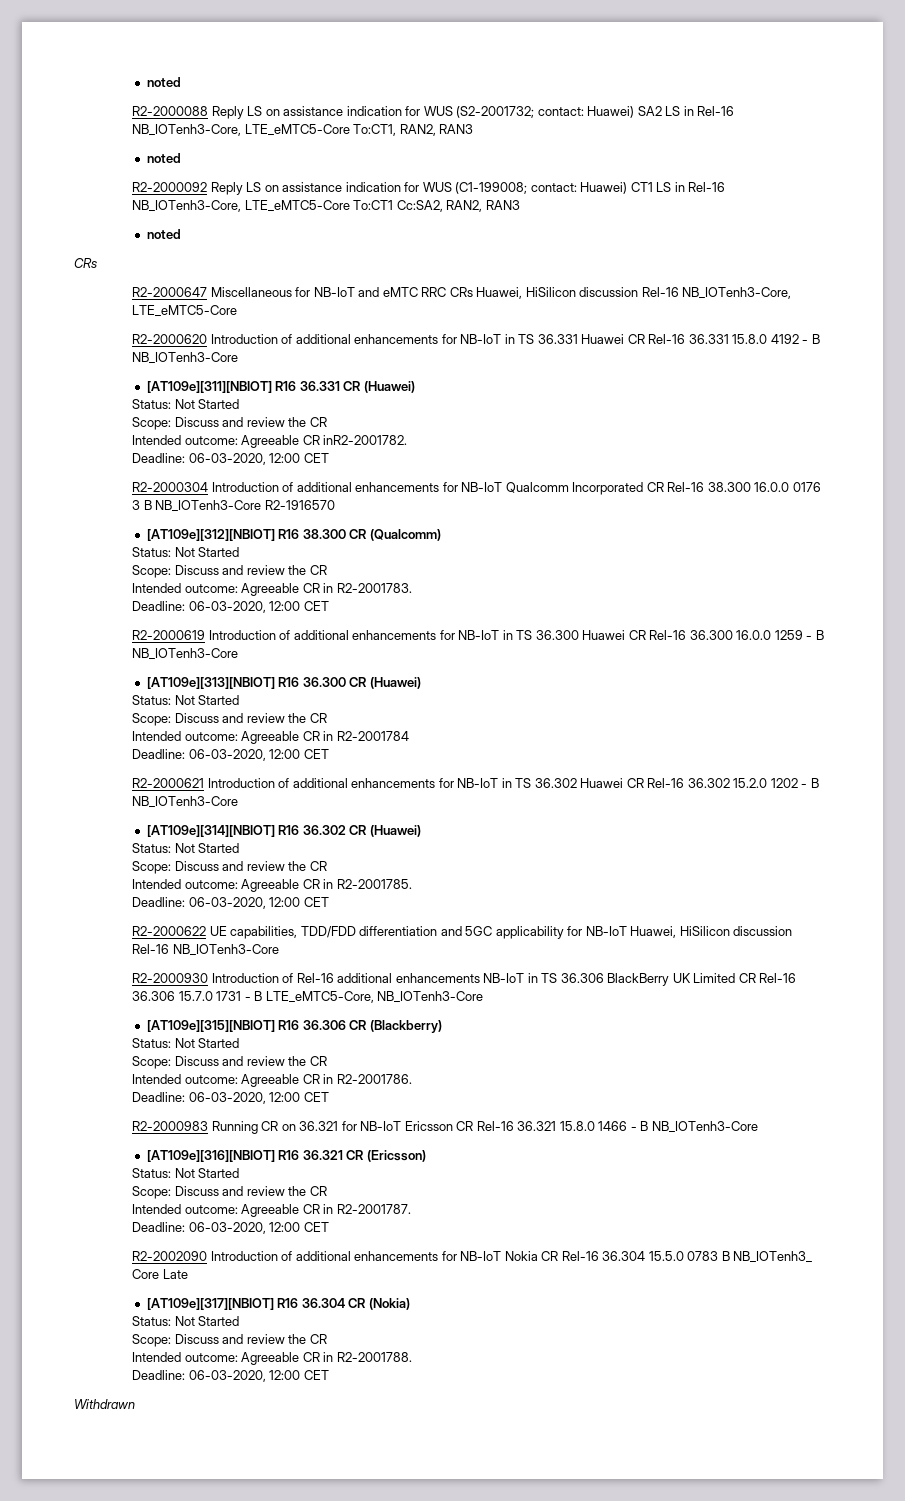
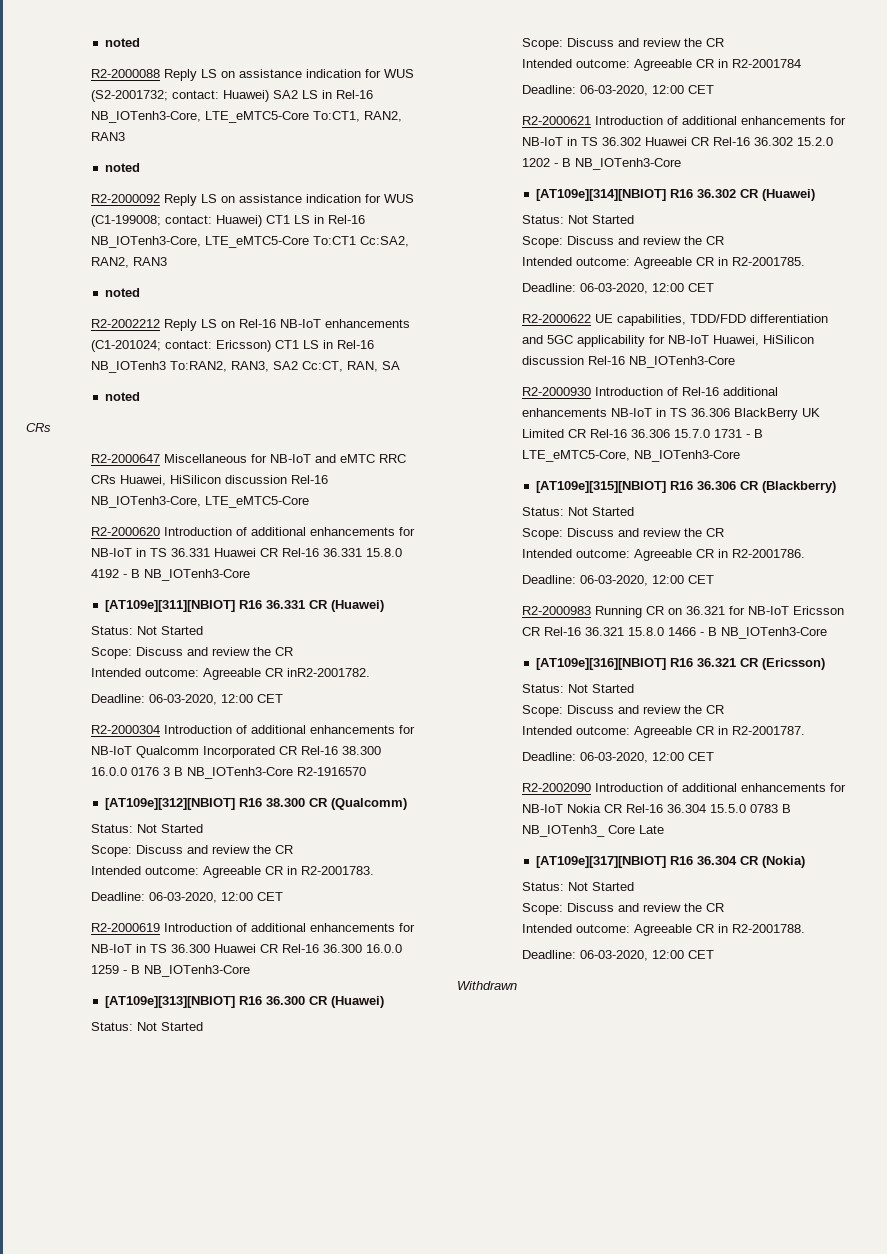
+ R2-2002212 Reply LS on Rel-16 NB-IoT enhancements (C1-201024; contact: Ericsson) CT1 LS in Rel-16 NB_IOTenh3 To:RAN2, RAN3, SA2 Cc:CT, RAN, SA
+ noted

